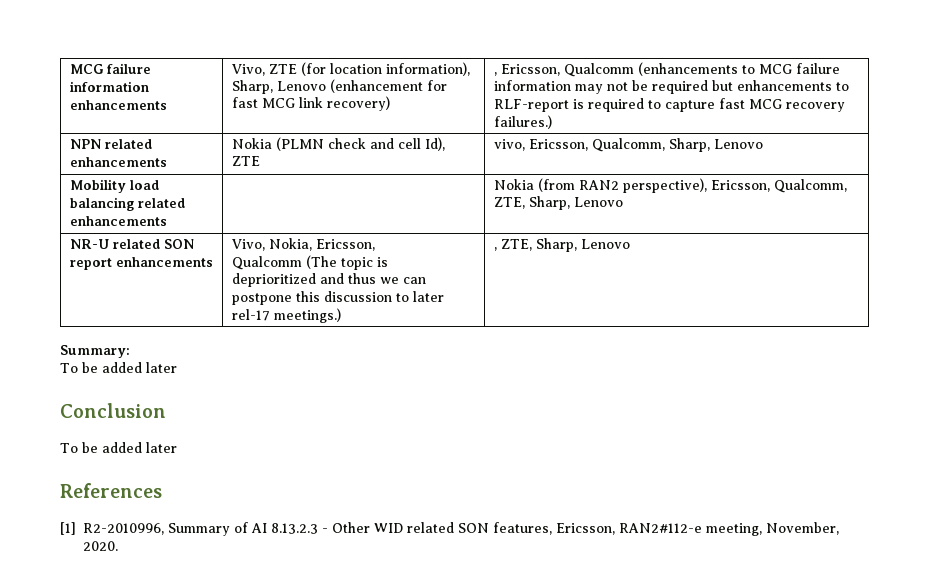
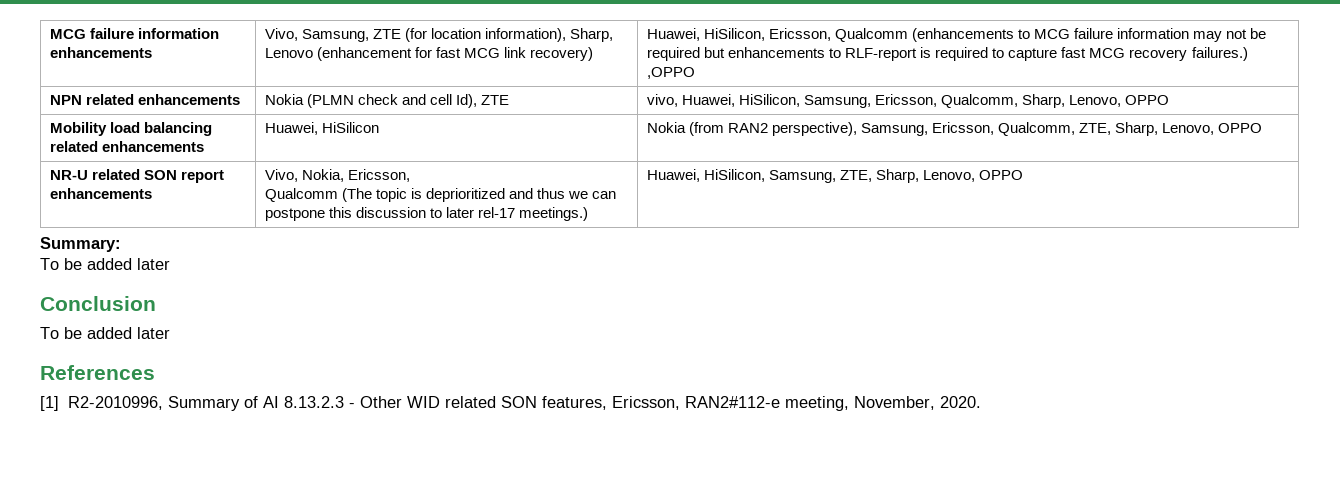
- Vivo, ZTE (for location information), Sharp, Lenovo (enhancement for fast MCG link recovery)
+ Vivo, Samsung, ZTE (for location information), Sharp, Lenovo (enhancement for fast MCG link recovery)
- , Ericsson, Qualcomm (enhancements to MCG failure information may not be required but enhancements to RLF-report is required to capture fast MCG recovery failures.)
+ Huawei, HiSilicon, Ericsson, Qualcomm (enhancements to MCG failure information may not be required but enhancements to RLF-report is required to capture fast MCG recovery failures.) ,OPPO
- NPN related enhancements | Nokia (PLMN check and cell Id), ZTE | vivo, Ericsson, Qualcomm, Sharp, Lenovo
+ NPN related enhancements | Nokia (PLMN check and cell Id), ZTE | vivo, Huawei, HiSilicon, Samsung, Ericsson, Qualcomm, Sharp, Lenovo, OPPO
- Mobility load balancing related enhancements | | Nokia (from RAN2 perspective), Ericsson, Qualcomm, ZTE, Sharp, Lenovo
+ Mobility load balancing related enhancements | Huawei, HiSilicon | Nokia (from RAN2 perspective), Samsung, Ericsson, Qualcomm, ZTE, Sharp, Lenovo, OPPO
  NR-U related SON report enhancements | Vivo, Nokia, Ericsson,
- Qualcomm (The topic is deprioritized and thus we can postpone this discussion to later rel-17 meetings.) | , ZTE, Sharp, Lenovo
+ Qualcomm (The topic is deprioritized and thus we can postpone this discussion to later rel-17 meetings.) | Huawei, HiSilicon, Samsung, ZTE, Sharp, Lenovo, OPPO

